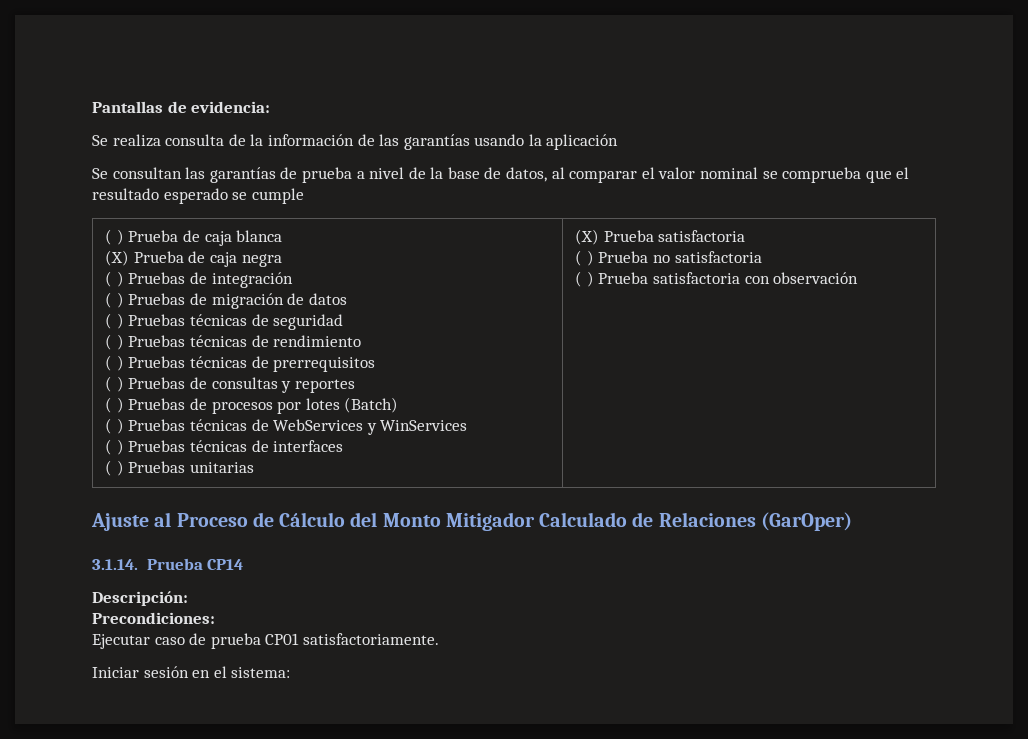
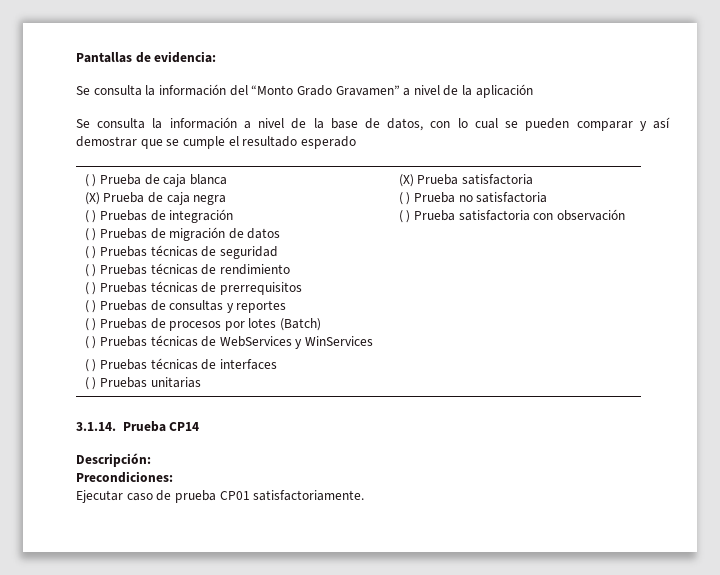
- Se realiza consulta de la información de las garantías usando la aplicación
- Se consultan las garantías de prueba a nivel de la base de datos, al comparar el valor nominal se comprueba que el resultado esperado se cumple
+ Se consulta la información del “Monto Grado Gravamen” a nivel de la aplicación
+ Se consulta la información a nivel de la base de datos, con lo cual se pueden comparar y así demostrar que se cumple el resultado esperado
- Ajuste al Proceso de Cálculo del Monto Mitigador Calculado de Relaciones (GarOper)
- Iniciar sesión en el sistema:

